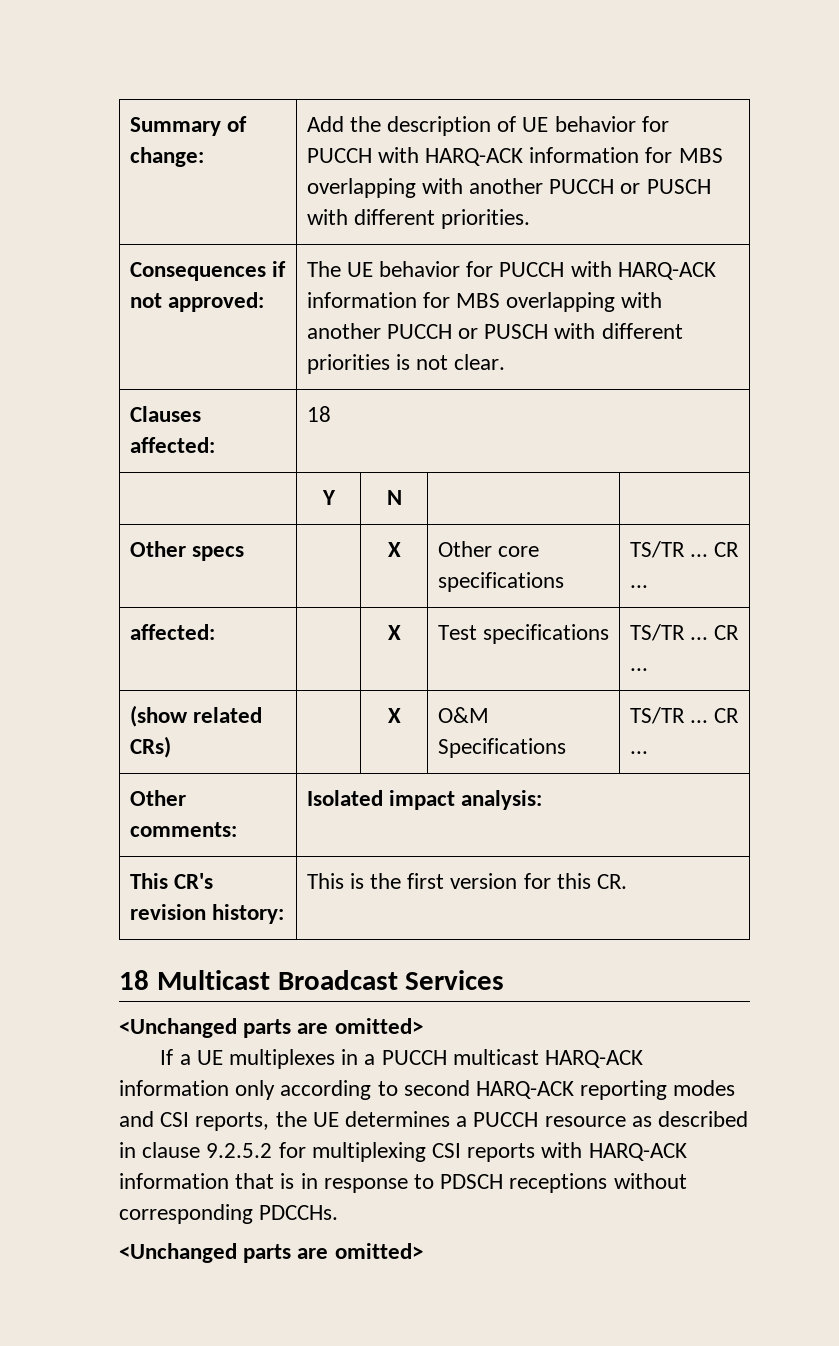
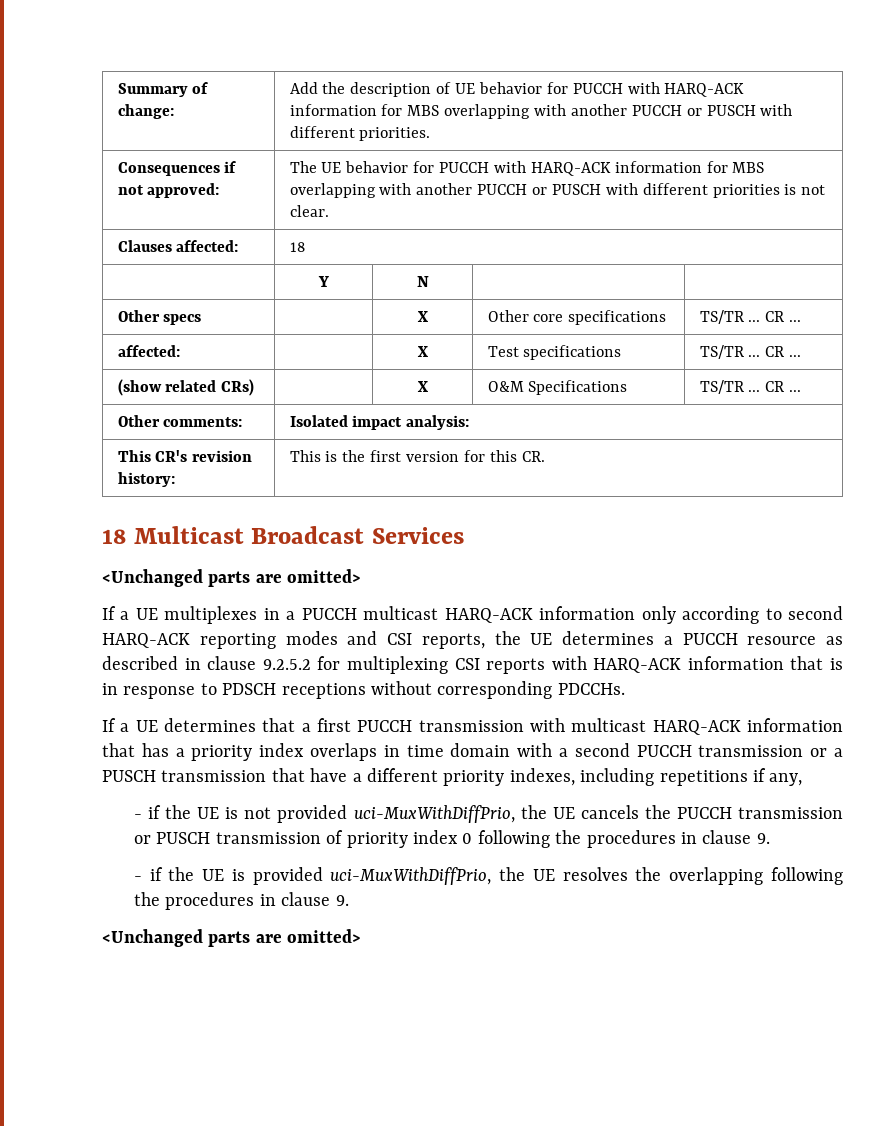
+ If a UE determines that a first PUCCH transmission with multicast HARQ-ACK information that has a priority index overlaps in time domain with a second PUCCH transmission or a PUSCH transmission that have a different priority indexes, including repetitions if any,
+ - if the UE is not provided uci-MuxWithDiffPrio, the UE cancels the PUCCH transmission or PUSCH transmission of priority index 0 following the procedures in clause 9.
+ - if the UE is provided uci-MuxWithDiffPrio, the UE resolves the overlapping following the procedures in clause 9.

